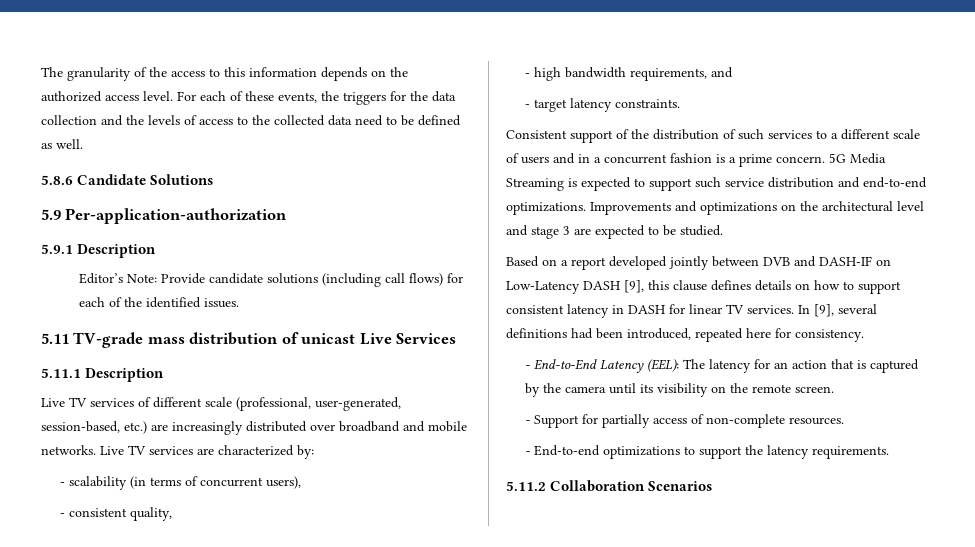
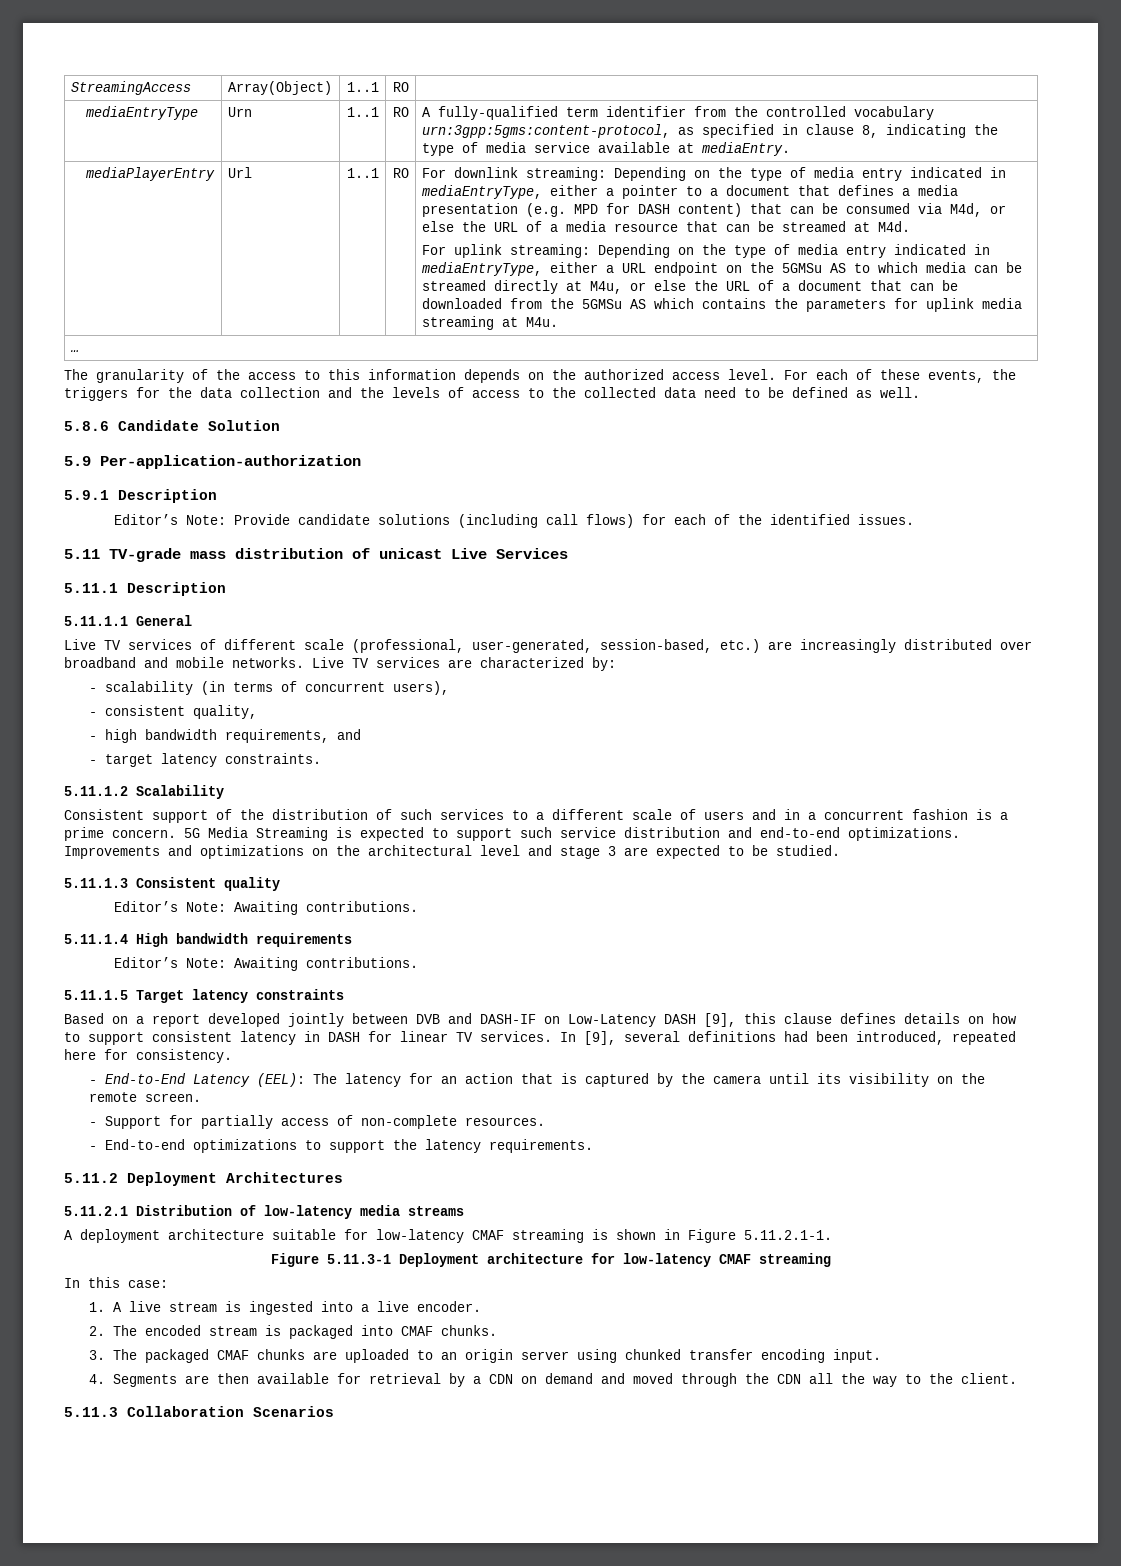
+ StreamingAccess | Array(Object) | 1..1 | RO |
+ mediaEntryType | Urn | 1..1 | RO | A fully-qualified term identifier from the controlled vocabulary urn:3gpp:5gms:content-protocol, as specified in clause 8, indicating the type of media service available at mediaEntry.
+ mediaPlayerEntry | Url | 1..1 | RO | For downlink streaming: Depending on the type of media entry indicated in mediaEntryType, either a pointer to a document that defines a media presentation (e.g. MPD for DASH content) that can be consumed via M4d, or else the URL of a media resource that can be streamed at M4d.
+ For uplink streaming: Depending on the type of media entry indicated in mediaEntryType, either a URL endpoint on the 5GMSu AS to which media can be streamed directly at M4u, or else the URL of a document that can be downloaded from the 5GMSu AS which contains the parameters for uplink media streaming at M4u.
+ …
- 5.8.6 Candidate Solutions
+ 5.8.6 Candidate Solution
+ 5.11.1.1 General
+ 5.11.1.2 Scalability
+ 5.11.1.3 Consistent quality
+ Editor’s Note: Awaiting contributions.
+ 5.11.1.4 High bandwidth requirements
+ Editor’s Note: Awaiting contributions.
+ 5.11.1.5 Target latency constraints
- 5.11.2 Collaboration Scenarios
+ 5.11.2 Deployment Architectures
+ 5.11.2.1 Distribution of low-latency media streams
+ A deployment architecture suitable for low-latency CMAF streaming is shown in Figure 5.11.2.1-1.
+ Figure 5.11.3-1 Deployment architecture for low-latency CMAF streaming
+ In this case:
+ 1. A live stream is ingested into a live encoder.
+ 2. The encoded stream is packaged into CMAF chunks.
+ 3. The packaged CMAF chunks are uploaded to an origin server using chunked transfer encoding input.
+ 4. Segments are then available for retrieval by a CDN on demand and moved through the CDN all the way to the client.
+ 5.11.3 Collaboration Scenarios

